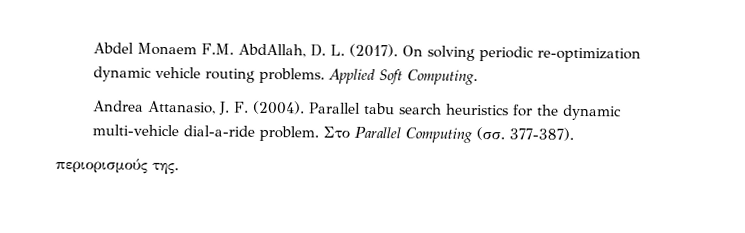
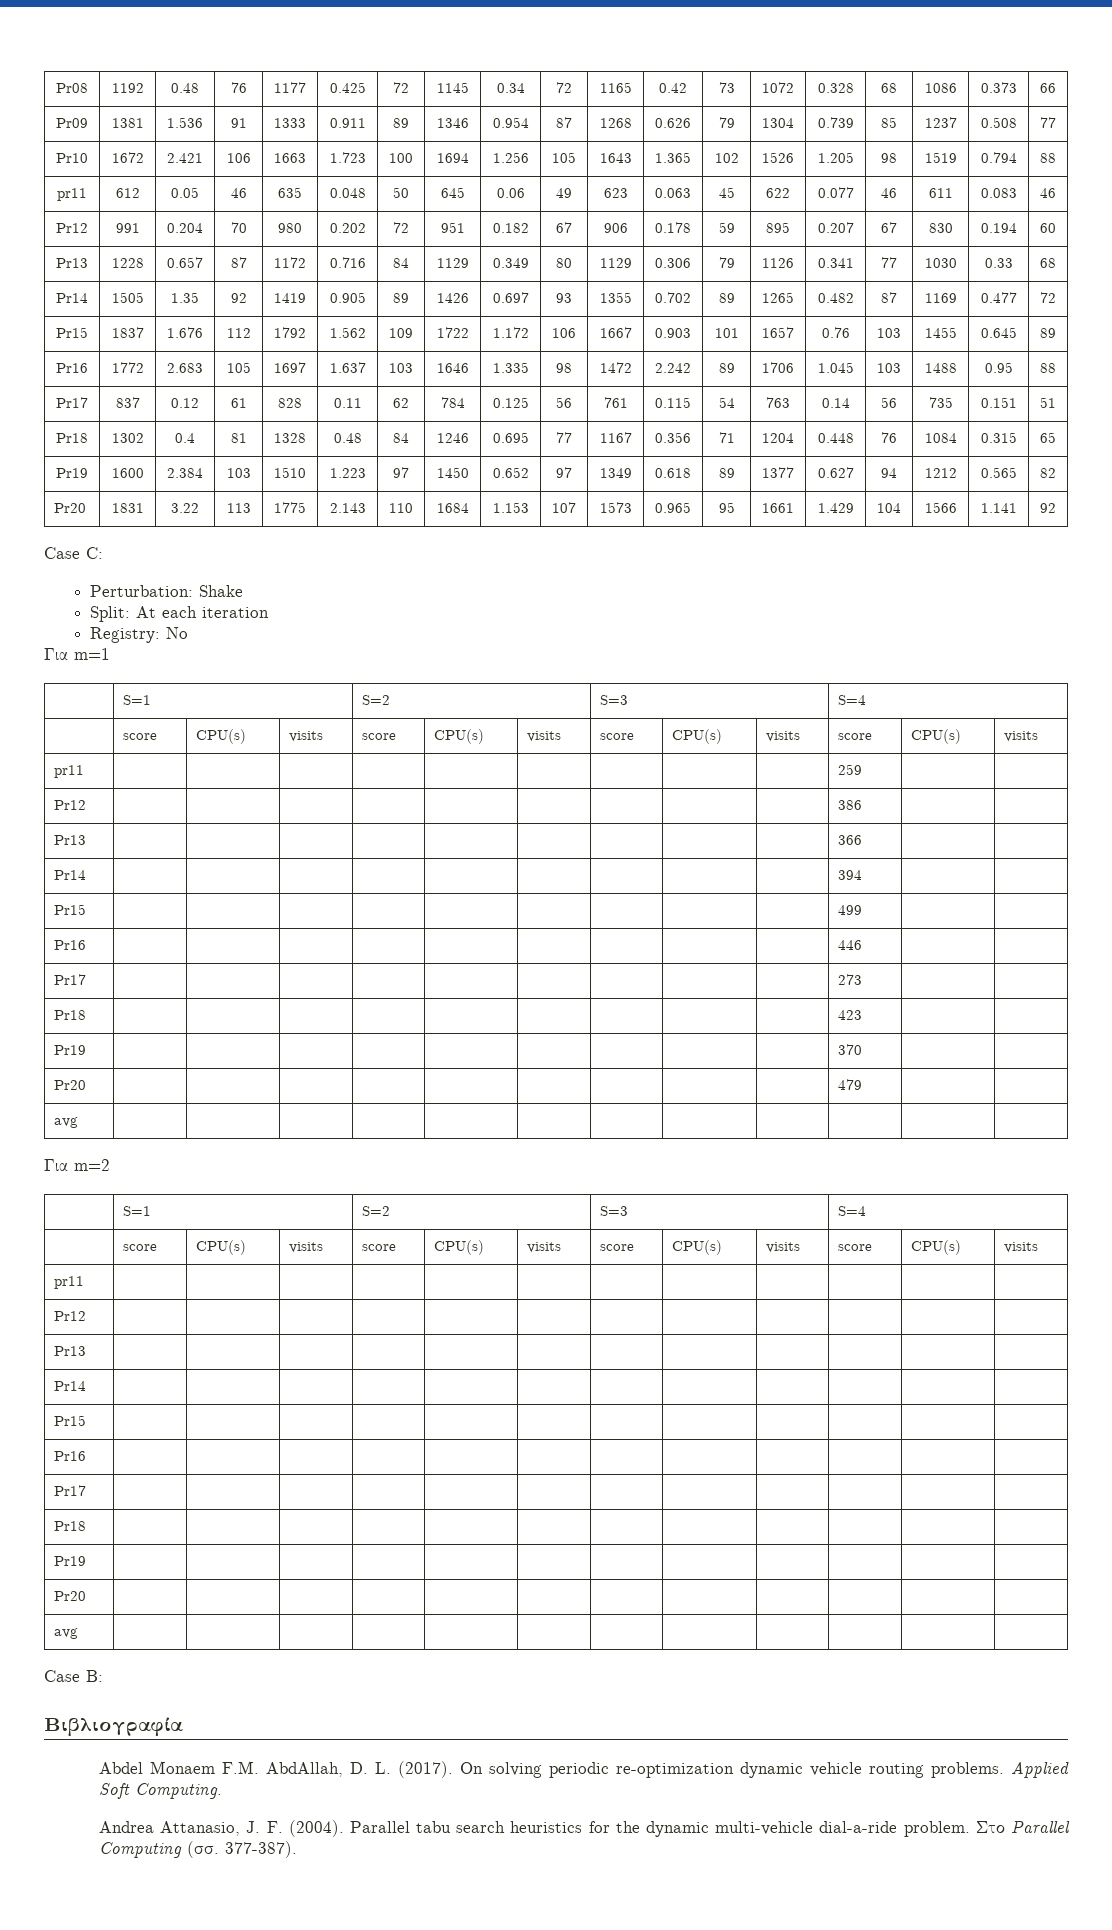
+ Pr08 | 1192 | 0.48 | 76 | 1177 | 0.425 | 72 | 1145 | 0.34 | 72 | 1165 | 0.42 | 73 | 1072 | 0.328 | 68 | 1086 | 0.373 | 66
+ Pr09 | 1381 | 1.536 | 91 | 1333 | 0.911 | 89 | 1346 | 0.954 | 87 | 1268 | 0.626 | 79 | 1304 | 0.739 | 85 | 1237 | 0.508 | 77
+ Pr10 | 1672 | 2.421 | 106 | 1663 | 1.723 | 100 | 1694 | 1.256 | 105 | 1643 | 1.365 | 102 | 1526 | 1.205 | 98 | 1519 | 0.794 | 88
+ pr11 | 612 | 0.05 | 46 | 635 | 0.048 | 50 | 645 | 0.06 | 49 | 623 | 0.063 | 45 | 622 | 0.077 | 46 | 611 | 0.083 | 46
+ Pr12 | 991 | 0.204 | 70 | 980 | 0.202 | 72 | 951 | 0.182 | 67 | 906 | 0.178 | 59 | 895 | 0.207 | 67 | 830 | 0.194 | 60
+ Pr13 | 1228 | 0.657 | 87 | 1172 | 0.716 | 84 | 1129 | 0.349 | 80 | 1129 | 0.306 | 79 | 1126 | 0.341 | 77 | 1030 | 0.33 | 68
+ Pr14 | 1505 | 1.35 | 92 | 1419 | 0.905 | 89 | 1426 | 0.697 | 93 | 1355 | 0.702 | 89 | 1265 | 0.482 | 87 | 1169 | 0.477 | 72
+ Pr15 | 1837 | 1.676 | 112 | 1792 | 1.562 | 109 | 1722 | 1.172 | 106 | 1667 | 0.903 | 101 | 1657 | 0.76 | 103 | 1455 | 0.645 | 89
+ Pr16 | 1772 | 2.683 | 105 | 1697 | 1.637 | 103 | 1646 | 1.335 | 98 | 1472 | 2.242 | 89 | 1706 | 1.045 | 103 | 1488 | 0.95 | 88
+ Pr17 | 837 | 0.12 | 61 | 828 | 0.11 | 62 | 784 | 0.125 | 56 | 761 | 0.115 | 54 | 763 | 0.14 | 56 | 735 | 0.151 | 51
+ Pr18 | 1302 | 0.4 | 81 | 1328 | 0.48 | 84 | 1246 | 0.695 | 77 | 1167 | 0.356 | 71 | 1204 | 0.448 | 76 | 1084 | 0.315 | 65
+ Pr19 | 1600 | 2.384 | 103 | 1510 | 1.223 | 97 | 1450 | 0.652 | 97 | 1349 | 0.618 | 89 | 1377 | 0.627 | 94 | 1212 | 0.565 | 82
+ Pr20 | 1831 | 3.22 | 113 | 1775 | 2.143 | 110 | 1684 | 1.153 | 107 | 1573 | 0.965 | 95 | 1661 | 1.429 | 104 | 1566 | 1.141 | 92
+ Case C:
+ Perturbation: Shake
+ Split: At each iteration
+ Registry: No
+ Για m=1
+ | S=1 | S=2 | S=3 | S=4
+ | score | CPU(s) | visits | score | CPU(s) | visits | score | CPU(s) | visits | score | CPU(s) | visits
+ pr11 | | | | | | | | | | 259 | |
+ Pr12 | | | | | | | | | | 386 | |
+ Pr13 | | | | | | | | | | 366 | |
+ Pr14 | | | | | | | | | | 394 | |
+ Pr15 | | | | | | | | | | 499 | |
+ Pr16 | | | | | | | | | | 446 | |
+ Pr17 | | | | | | | | | | 273 | |
+ Pr18 | | | | | | | | | | 423 | |
+ Pr19 | | | | | | | | | | 370 | |
+ Pr20 | | | | | | | | | | 479 | |
+ avg | | | | | | | | | | | |
+ Για m=2
+ | S=1 | S=2 | S=3 | S=4
+ | score | CPU(s) | visits | score | CPU(s) | visits | score | CPU(s) | visits | score | CPU(s) | visits
+ pr11 | | | | | | | | | | | |
+ Pr12 | | | | | | | | | | | |
+ Pr13 | | | | | | | | | | | |
+ Pr14 | | | | | | | | | | | |
+ Pr15 | | | | | | | | | | | |
+ Pr16 | | | | | | | | | | | |
+ Pr17 | | | | | | | | | | | |
+ Pr18 | | | | | | | | | | | |
+ Pr19 | | | | | | | | | | | |
+ Pr20 | | | | | | | | | | | |
+ avg | | | | | | | | | | | |
+ Case B:
+ Βιβλιογραφία
- περιορισμούς της.

